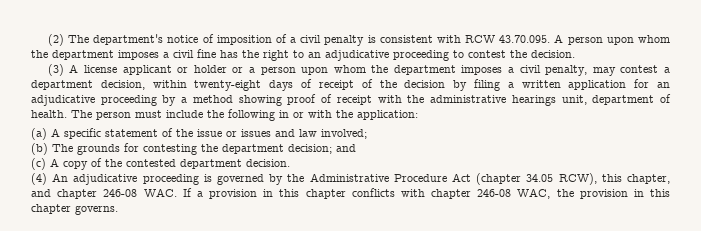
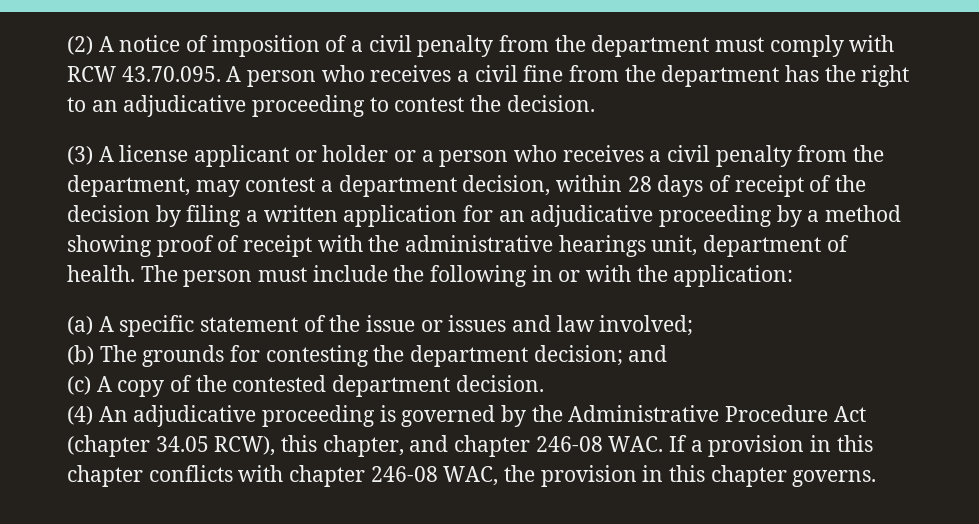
- (2) The department's notice of imposition of a civil penalty is consistent with RCW 43.70.095. A person upon whom the department imposes a civil fine has the right to an adjudicative proceeding to contest the decision.
+ (2) A notice of imposition of a civil penalty from the department must comply with RCW 43.70.095. A person who receives a civil fine from the department has the right to an adjudicative proceeding to contest the decision.
- (3) A license applicant or holder or a person upon whom the department imposes a civil penalty, may contest a department decision, within twenty-eight days of receipt of the decision by filing a written application for an adjudicative proceeding by a method showing proof of receipt with the administrative hearings unit, department of health.
+ (3) A license applicant or holder or a person who receives a civil penalty from the department, may contest a department decision, within 28 days of receipt of the decision by filing a written application for an adjudicative proceeding by a method showing proof of receipt with the administrative hearings unit, department of health.

